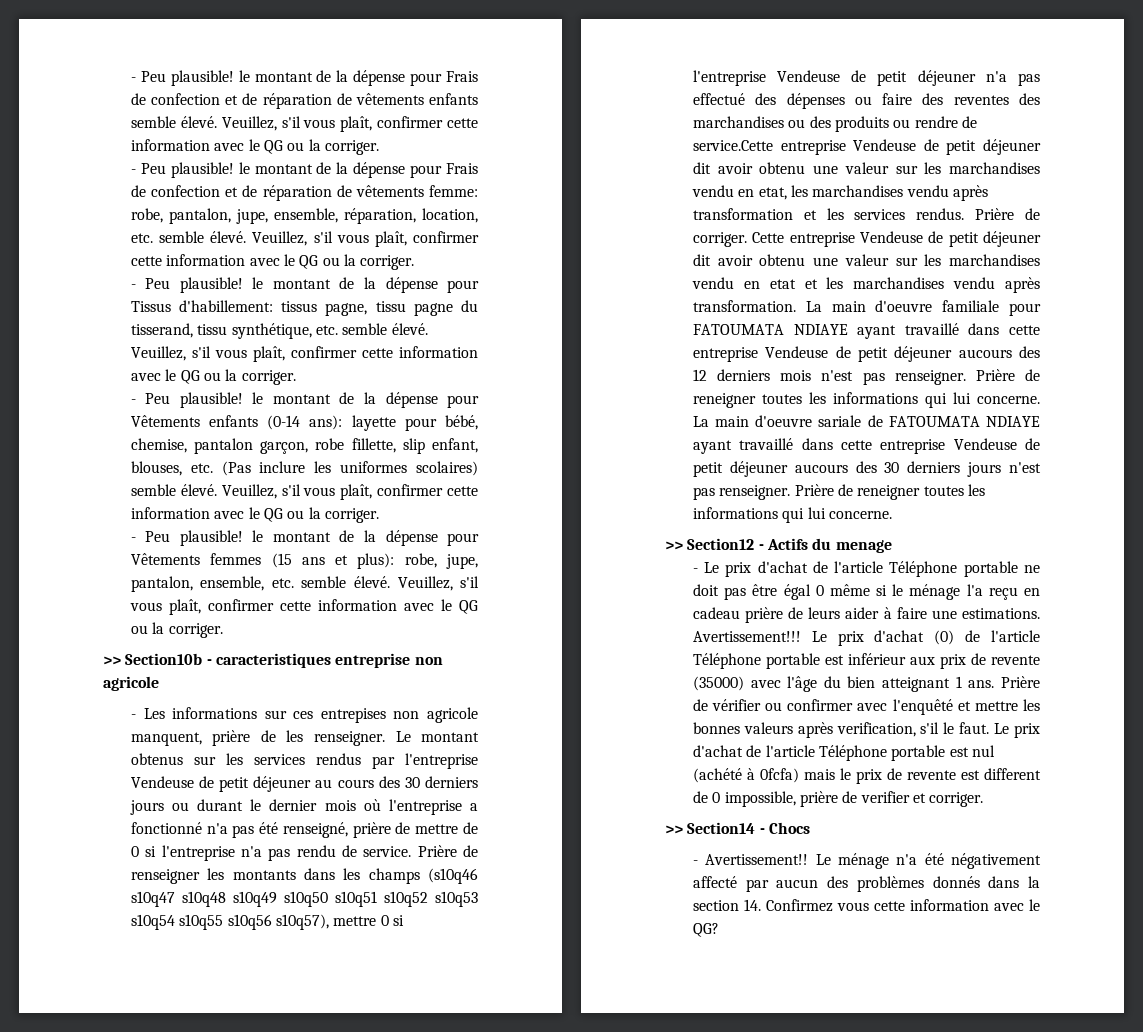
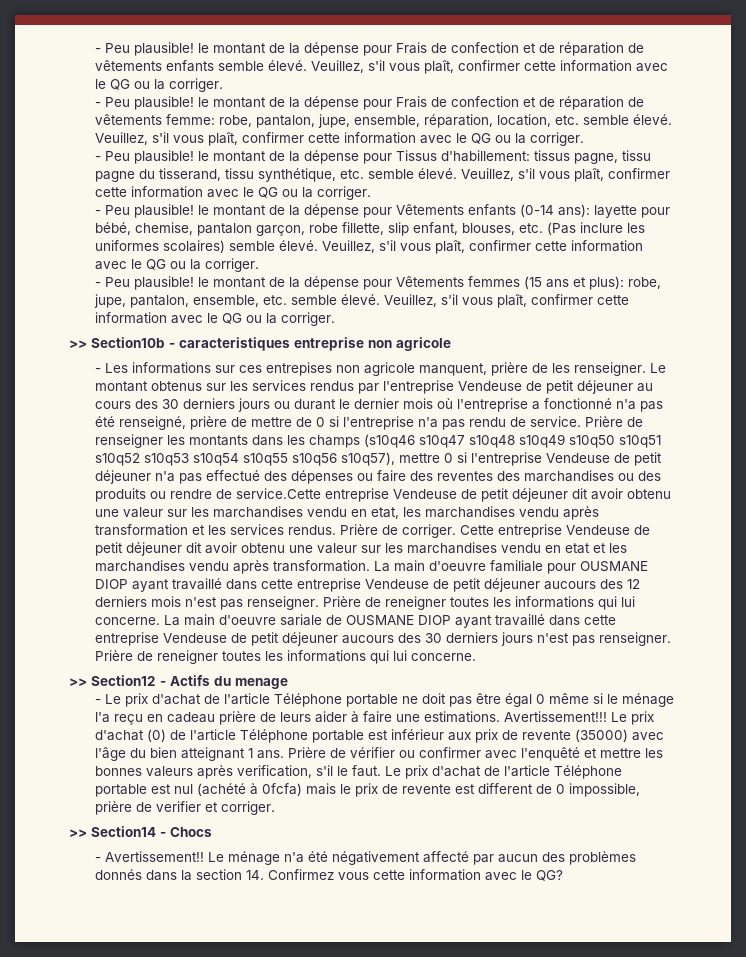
- La main d'oeuvre familiale pour FATOUMATA NDIAYE ayant travaillé dans cette entreprise Vendeuse de petit déjeuner aucours des 12 derniers mois n'est pas renseigner.
+ La main d'oeuvre familiale pour OUSMANE DIOP ayant travaillé dans cette entreprise Vendeuse de petit déjeuner aucours des 12 derniers mois n'est pas renseigner.
- La main d'oeuvre sariale de FATOUMATA NDIAYE ayant travaillé dans cette entreprise Vendeuse de petit déjeuner aucours des 30 derniers jours n'est pas renseigner.
+ La main d'oeuvre sariale de OUSMANE DIOP ayant travaillé dans cette entreprise Vendeuse de petit déjeuner aucours des 30 derniers jours n'est pas renseigner.

